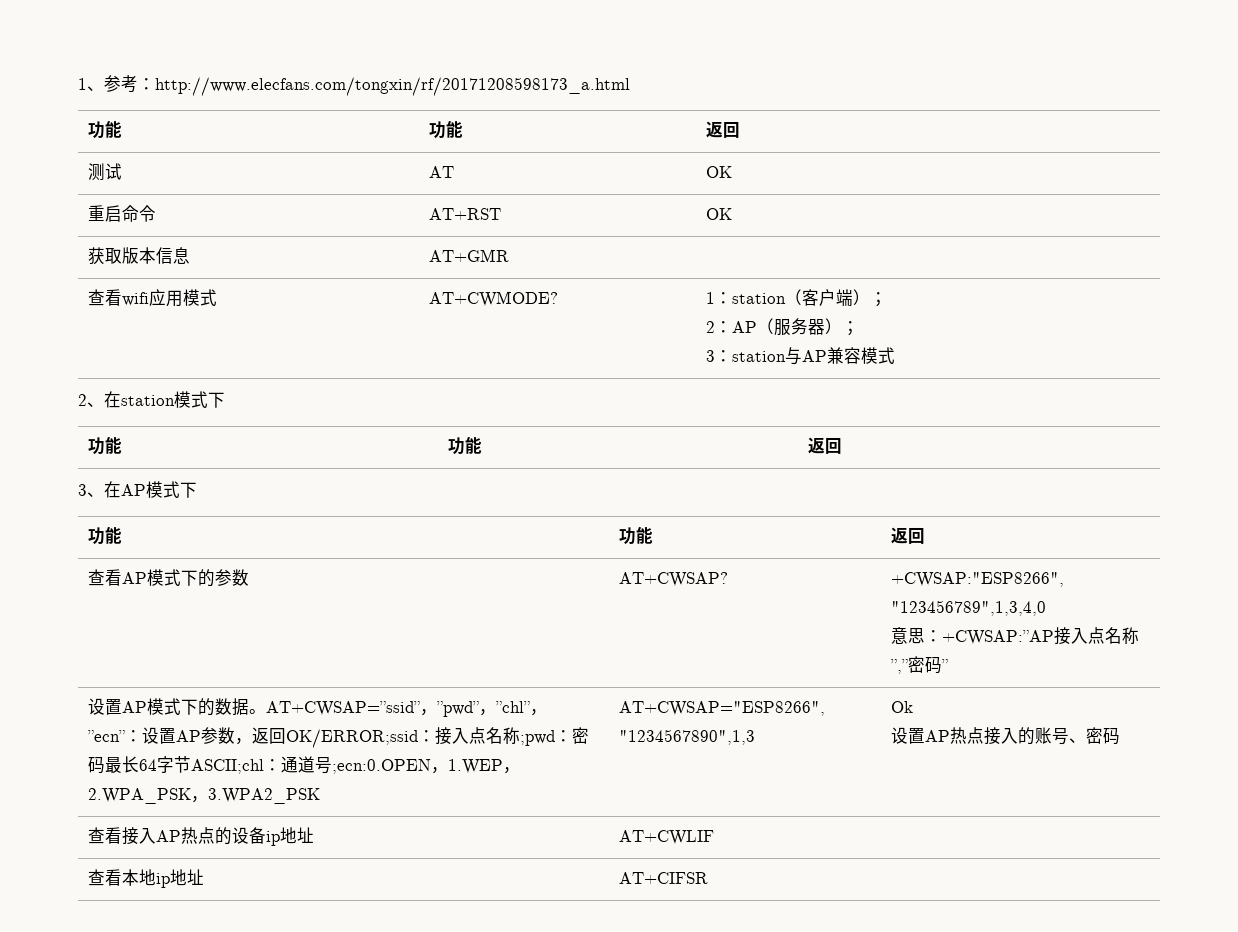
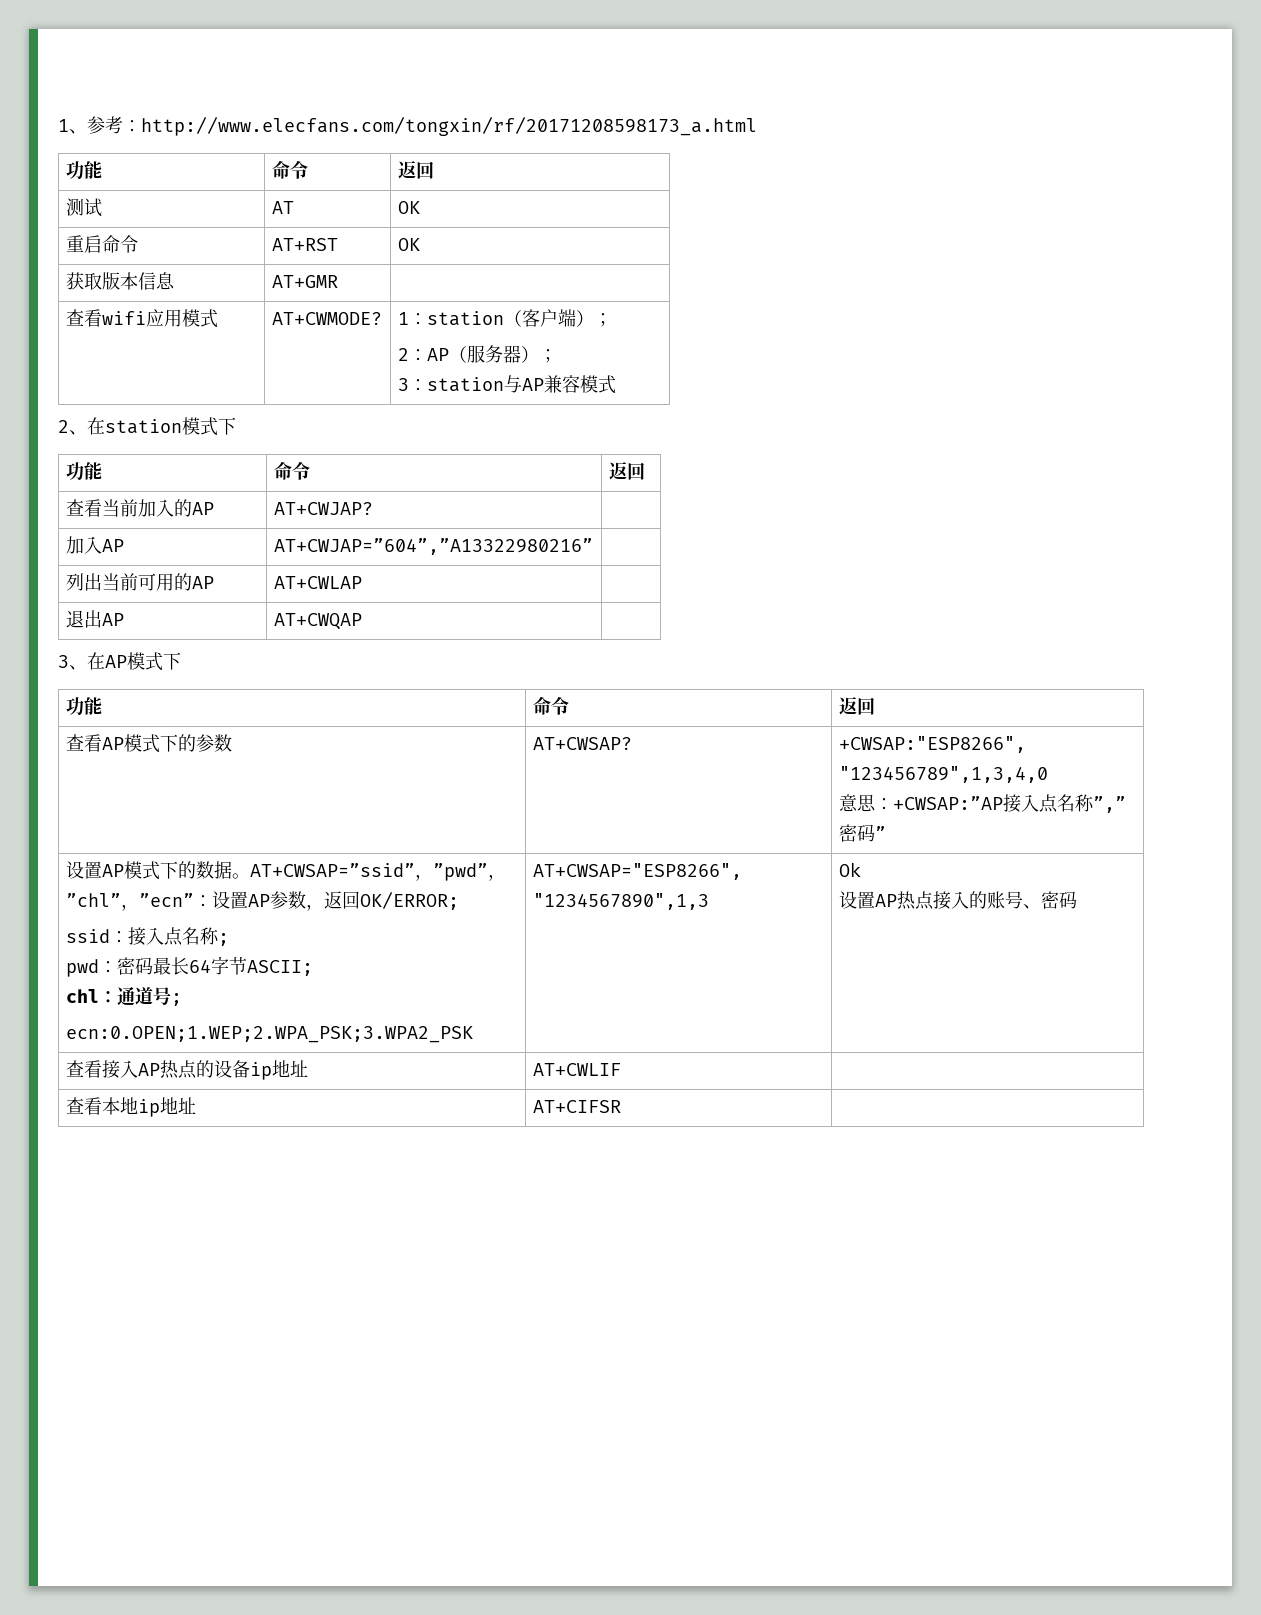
  1、参考：http://www.elecfans.com/tongxin/rf/20171208598173_a.html
- 功能 | 功能 | 返回
+ 功能 | 命令 | 返回
  2、在station模式下
- 功能 | 功能 | 返回
+ 功能 | 命令 | 返回
+ 查看当前加入的AP | AT+CWJAP? |
+ 加入AP | AT+CWJAP=”604”,”A13322980216” |
+ 列出当前可用的AP | AT+CWLAP |
+ 退出AP | AT+CWQAP |
  3、在AP模式下
- 功能 | 功能 | 返回
+ 功能 | 命令 | 返回
- AT+CWSAP=”ssid”，”pwd”，”chl”，”ecn”：设置AP参数，返回OK/ERROR;ssid：接入点名称;pwd：密码最长64字节ASCII;chl：通道号;ecn:0.OPEN，1.WEP，2.WPA_PSK，3.WPA2_PSK
+ AT+CWSAP=”ssid”，”pwd”，”chl”，”ecn”：设置AP参数，返回OK/ERROR;
+ ssid：接入点名称;
+ pwd：密码最长64字节ASCII;
+ chl：通道号;
+ ecn:0.OPEN;1.WEP;2.WPA_PSK;3.WPA2_PSK

